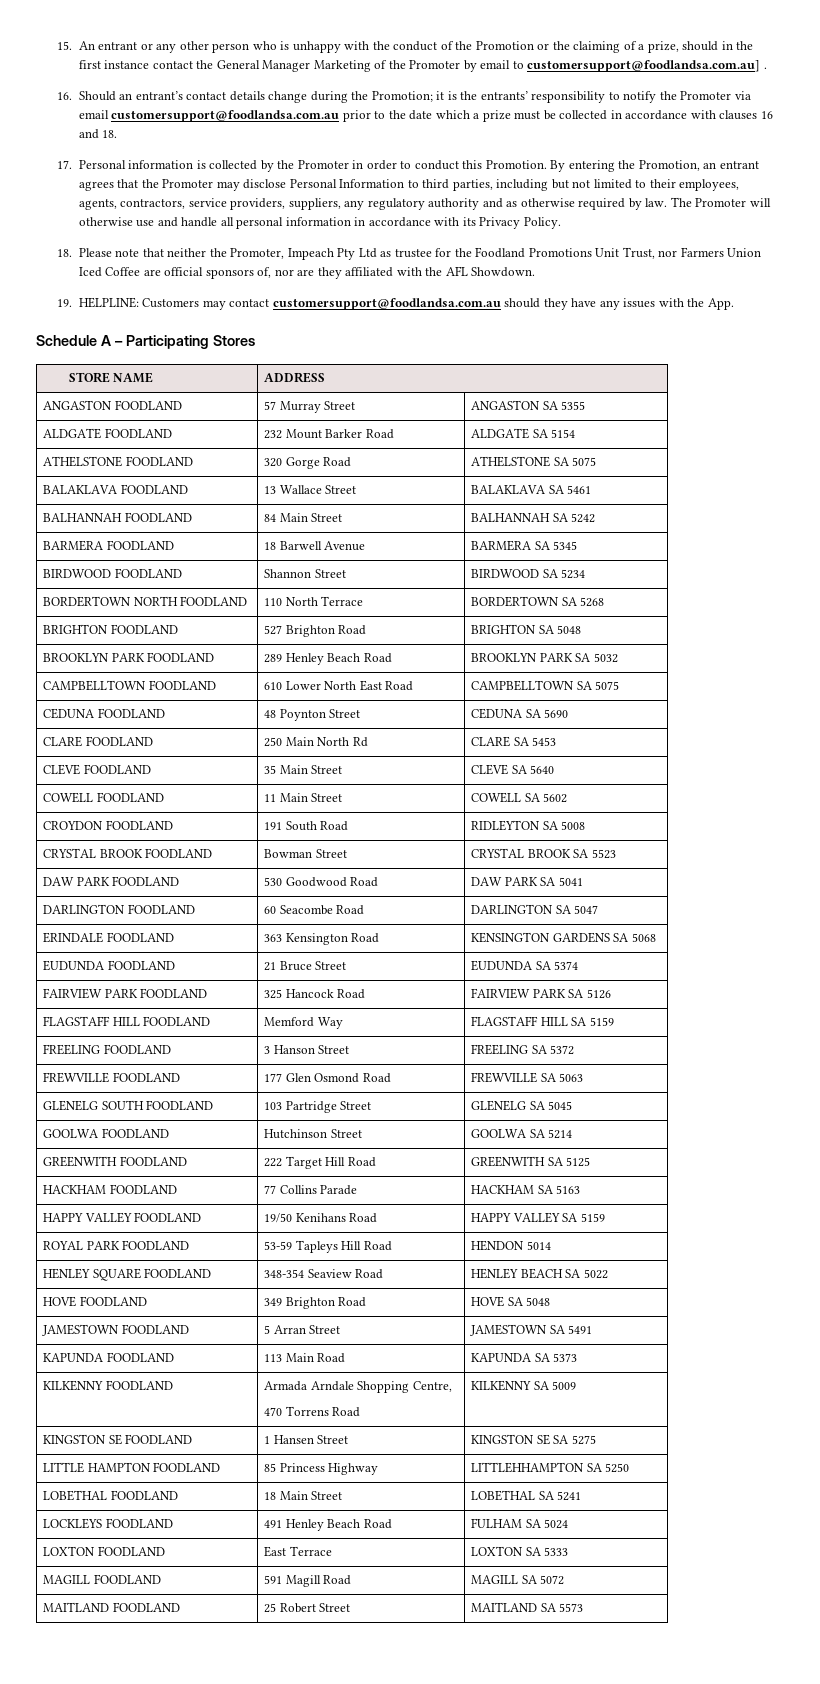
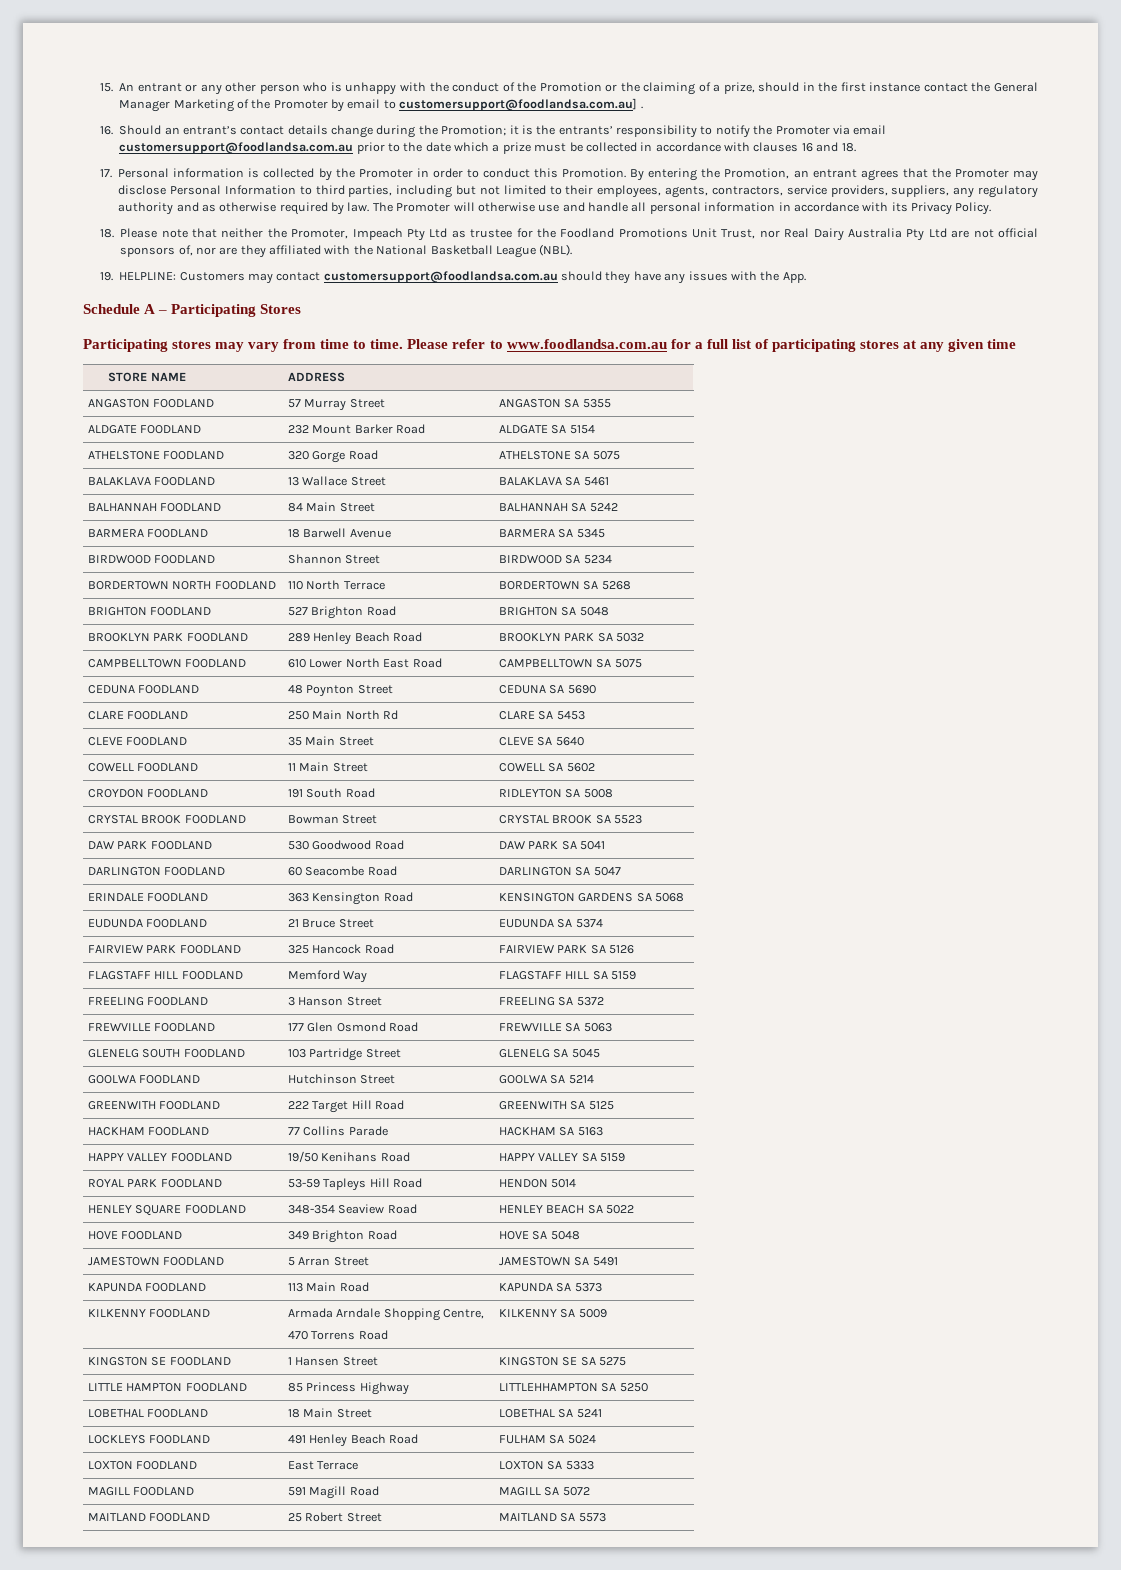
- 18. Please note that neither the Promoter, Impeach Pty Ltd as trustee for the Foodland Promotions Unit Trust, nor Farmers Union Iced Coffee are official sponsors of, nor are they affiliated with the AFL Showdown.
+ 18. Please note that neither the Promoter, Impeach Pty Ltd as trustee for the Foodland Promotions Unit Trust, nor Real Dairy Australia Pty Ltd are not official sponsors of, nor are they affiliated with the National Basketball League (NBL).
+ Participating stores may vary from time to time. Please refer to www.foodlandsa.com.au for a full list of participating stores at any given time

